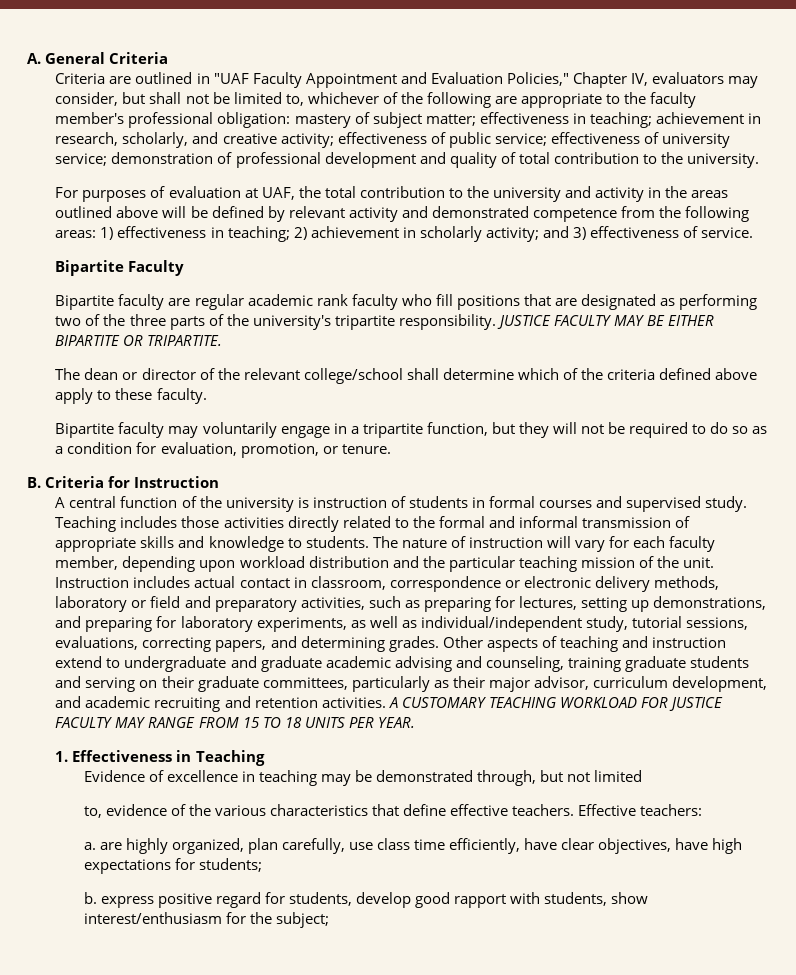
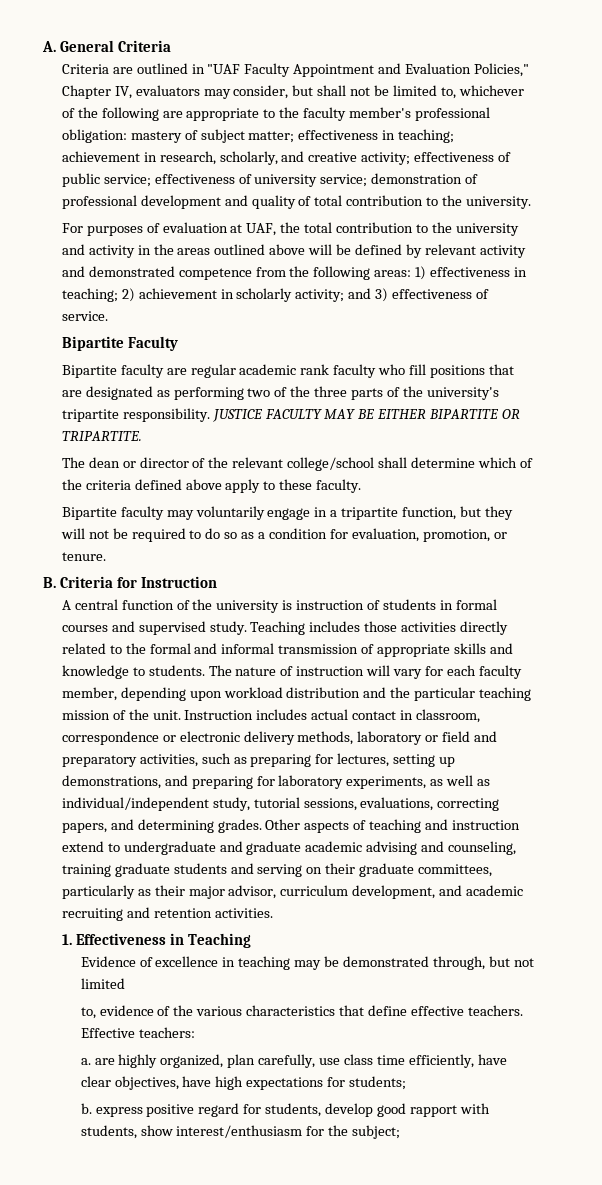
- A CUSTOMARY TEACHING WORKLOAD FOR JUSTICE FACULTY MAY RANGE FROM 15 TO 18 UNITS PER YEAR.

